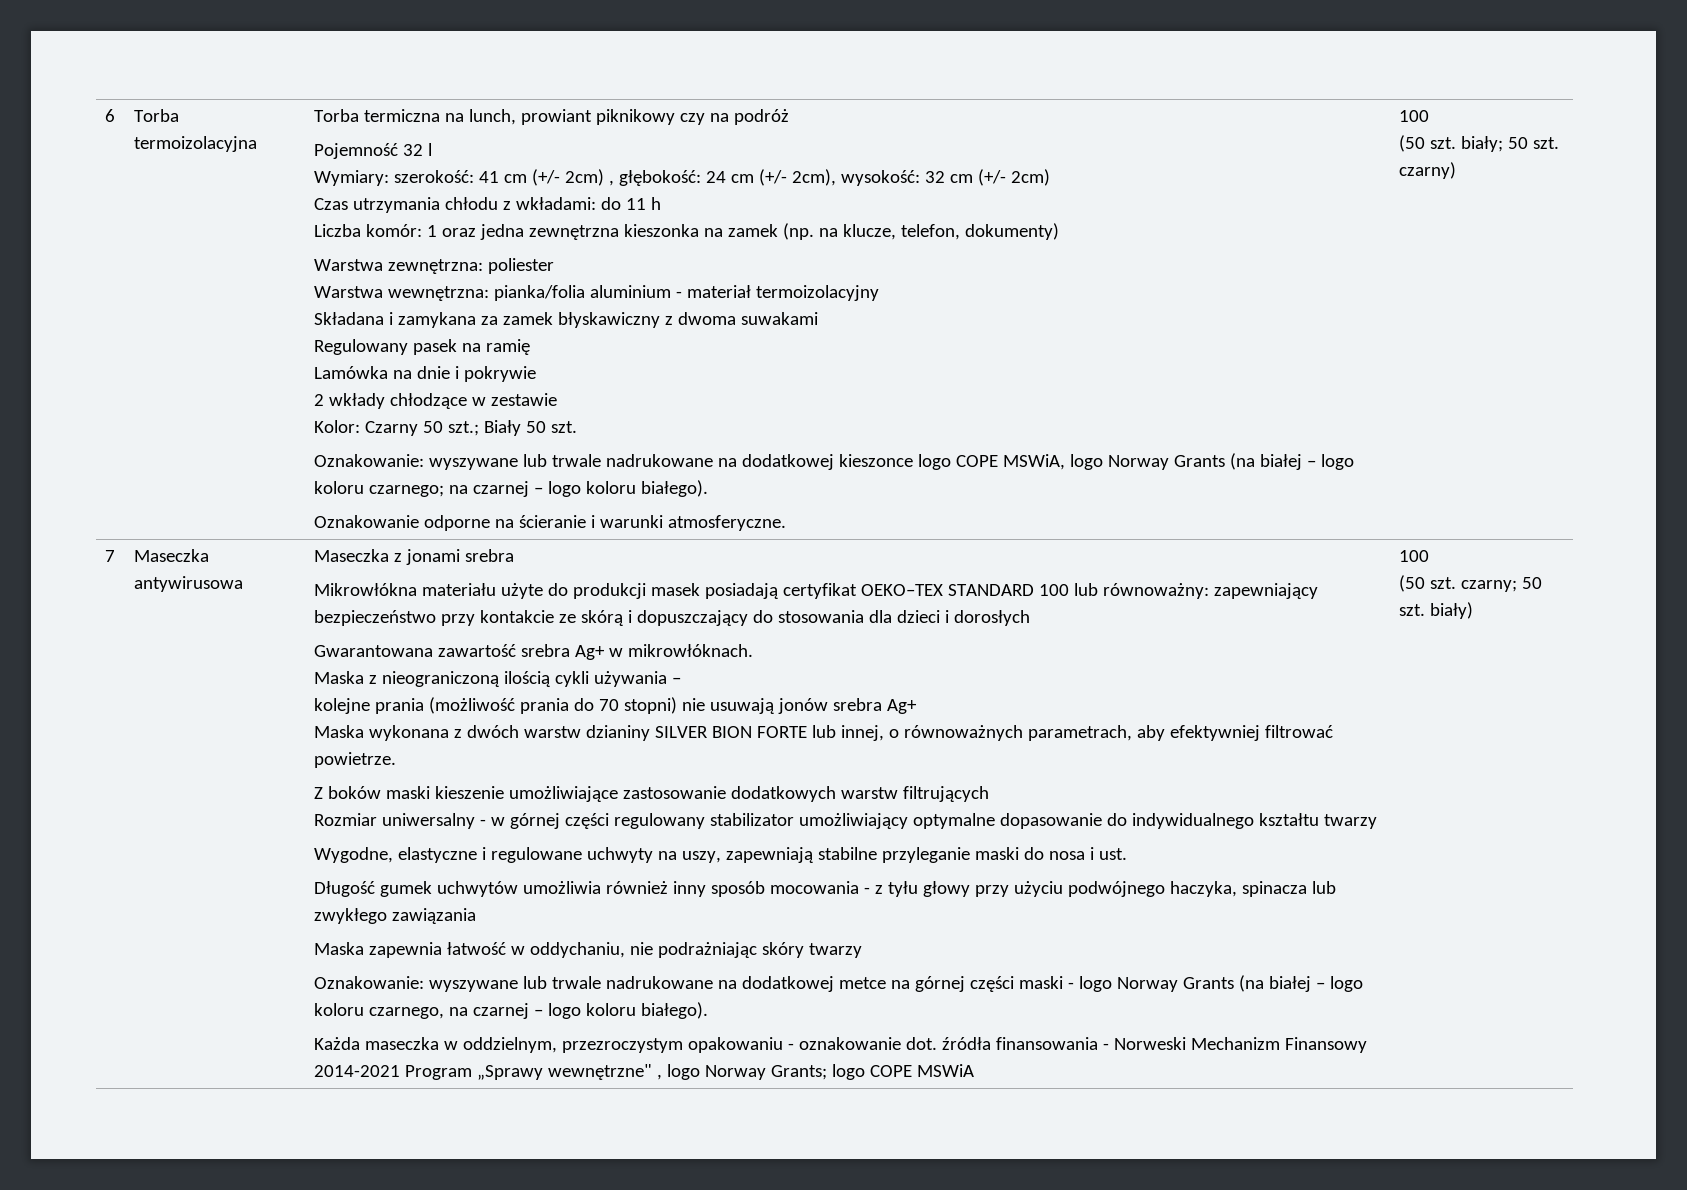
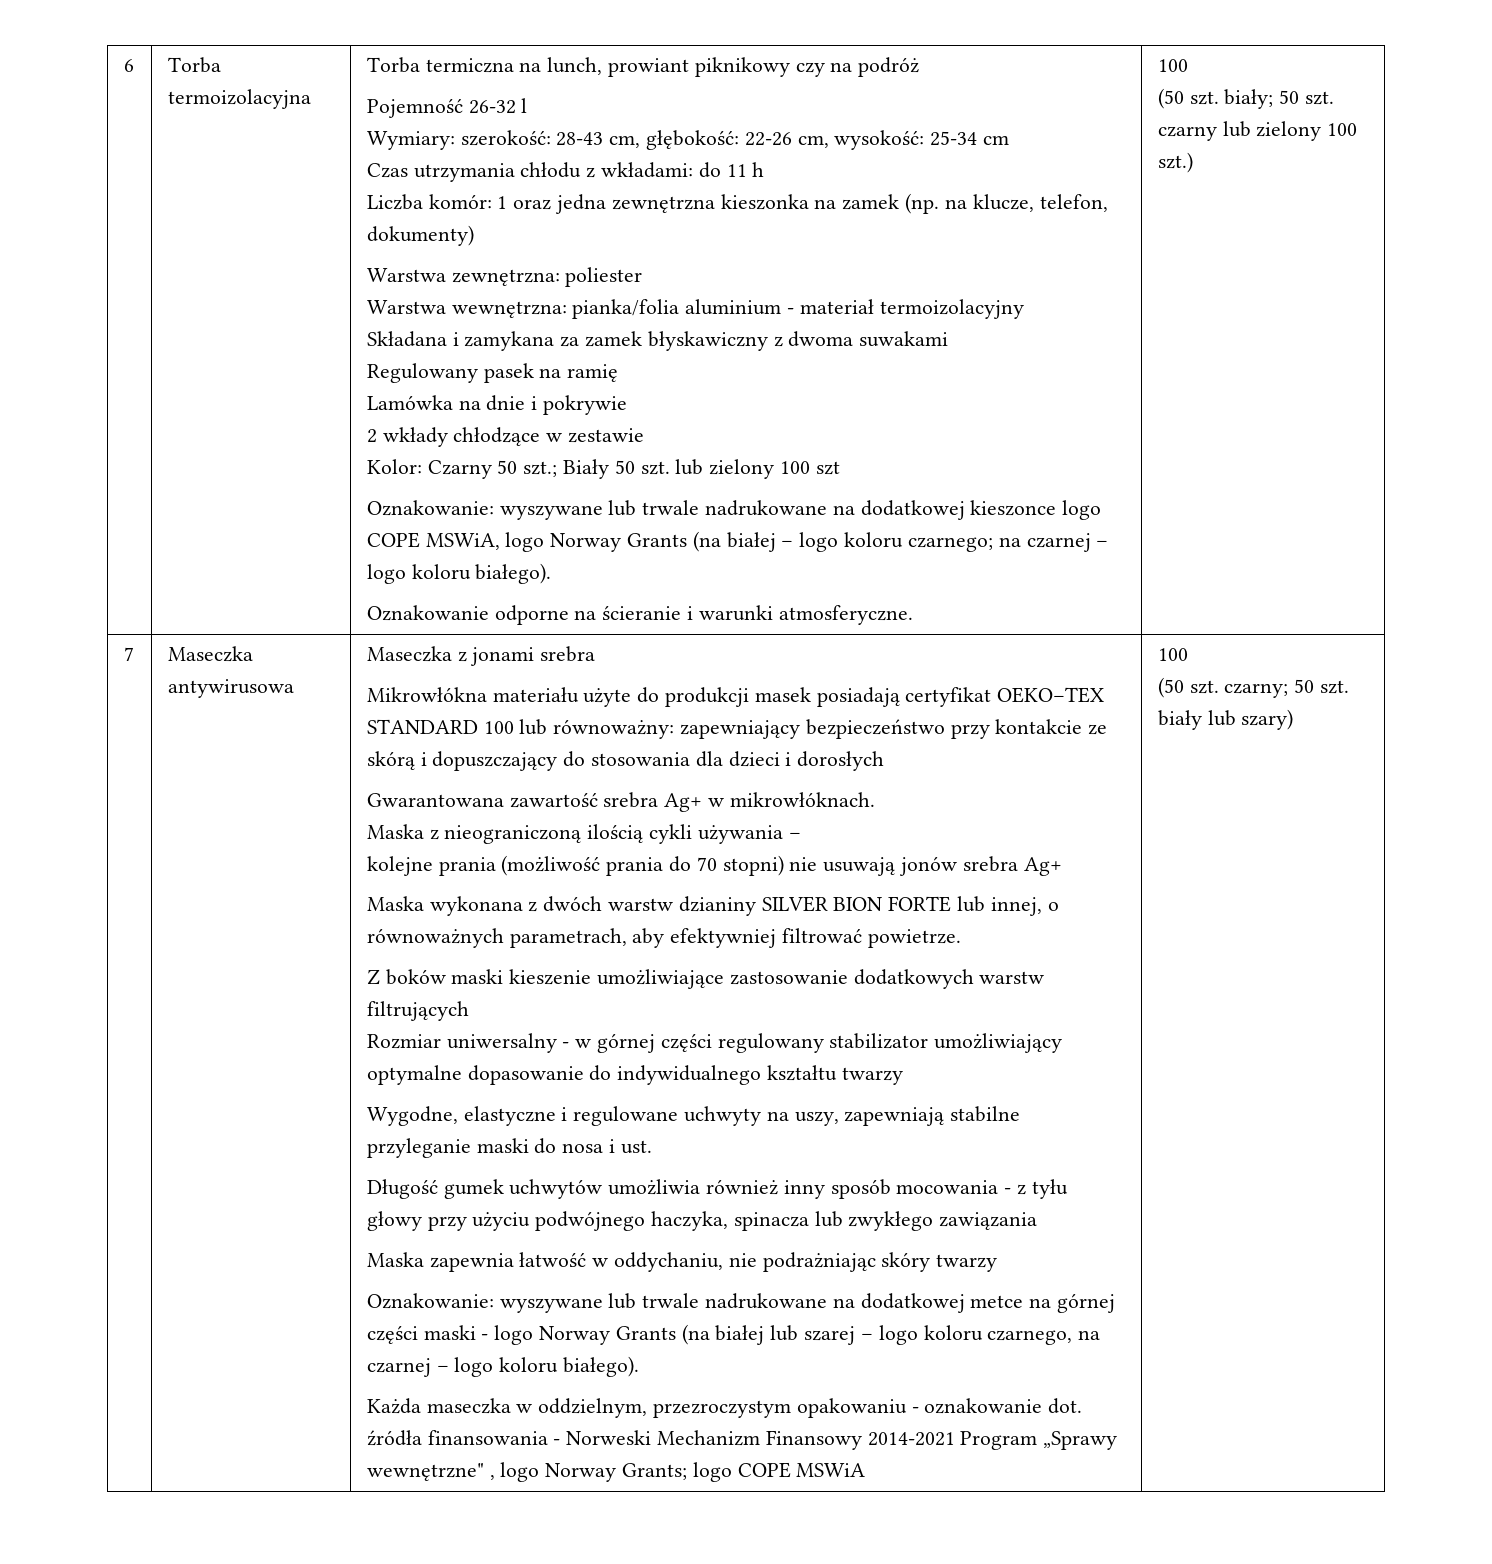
- Pojemność 32 l
+ Pojemność 26-32 l
- Wymiary: szerokość: 41 cm (+/- 2cm) , głębokość: 24 cm (+/- 2cm), wysokość: 32 cm (+/- 2cm)
+ Wymiary: szerokość: 28-43 cm, głębokość: 22-26 cm, wysokość: 25-34 cm
- Kolor: Czarny 50 szt.; Biały 50 szt.
+ Kolor: Czarny 50 szt.; Biały 50 szt. lub zielony 100 szt
- (50 szt. biały; 50 szt. czarny)
+ (50 szt. biały; 50 szt. czarny lub zielony 100 szt.)
- Oznakowanie: wyszywane lub trwale nadrukowane na dodatkowej metce na górnej części maski - logo Norway Grants (na białej – logo koloru czarnego, na czarnej – logo koloru białego).
+ Oznakowanie: wyszywane lub trwale nadrukowane na dodatkowej metce na górnej części maski - logo Norway Grants (na białej lub szarej – logo koloru czarnego, na czarnej – logo koloru białego).
- (50 szt. czarny; 50 szt. biały)
+ (50 szt. czarny; 50 szt. biały lub szary)

